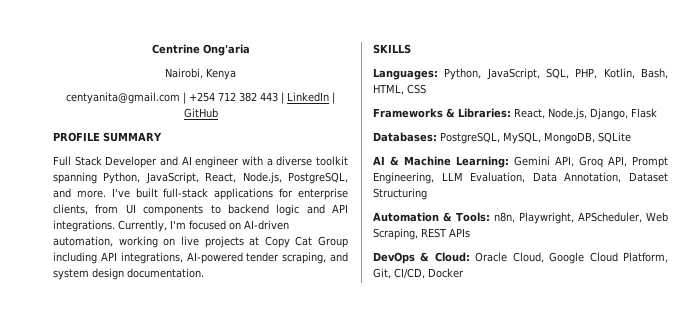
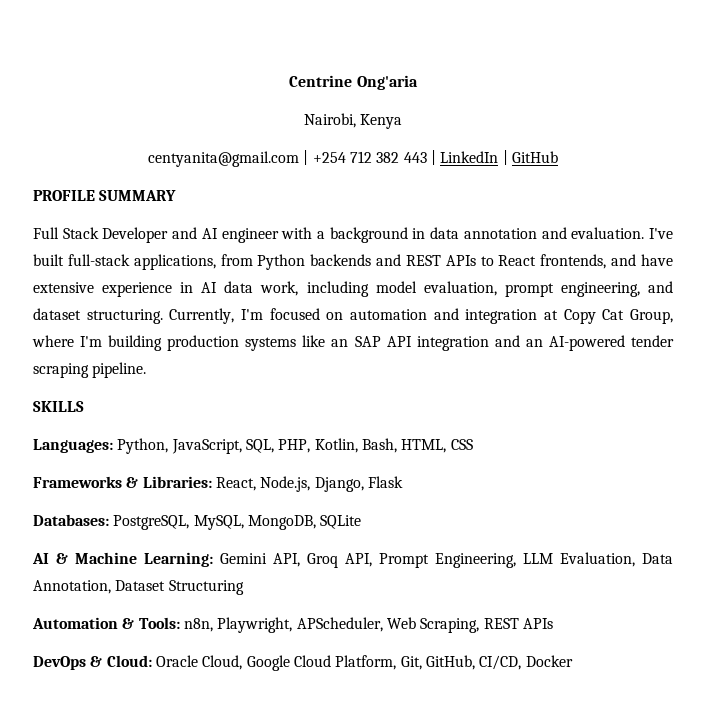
- Full Stack Developer and AI engineer with a diverse toolkit spanning Python, JavaScript, React, Node.js, PostgreSQL, and more. I've built full-stack applications for enterprise clients, from UI components to backend logic and API integrations. Currently, I'm focused on AI-driven automation, working on live projects at Copy Cat Group including API integrations, AI-powered tender scraping, and system design documentation.
+ Full Stack Developer and AI engineer with a background in data annotation and evaluation. I've built full-stack applications, from Python backends and REST APIs to React frontends, and have extensive experience in AI data work, including model evaluation, prompt engineering, and dataset structuring. Currently, I'm focused on automation and integration at Copy Cat Group, where I'm building production systems like an SAP API integration and an AI-powered tender scraping pipeline.
- DevOps & Cloud: Oracle Cloud, Google Cloud Platform, Git, CI/CD, Docker
+ DevOps & Cloud: Oracle Cloud, Google Cloud Platform, Git, GitHub, CI/CD, Docker

